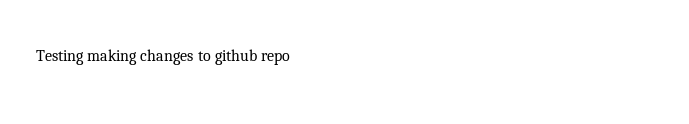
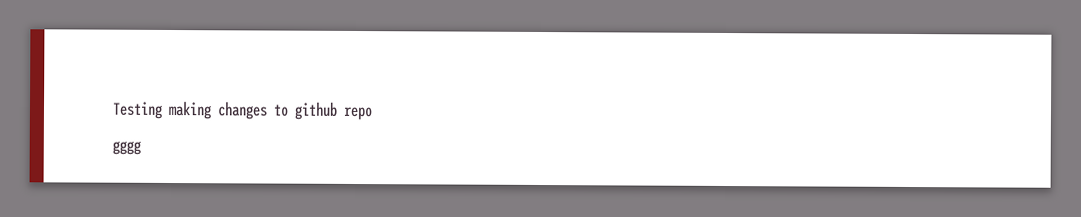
+ gggg

